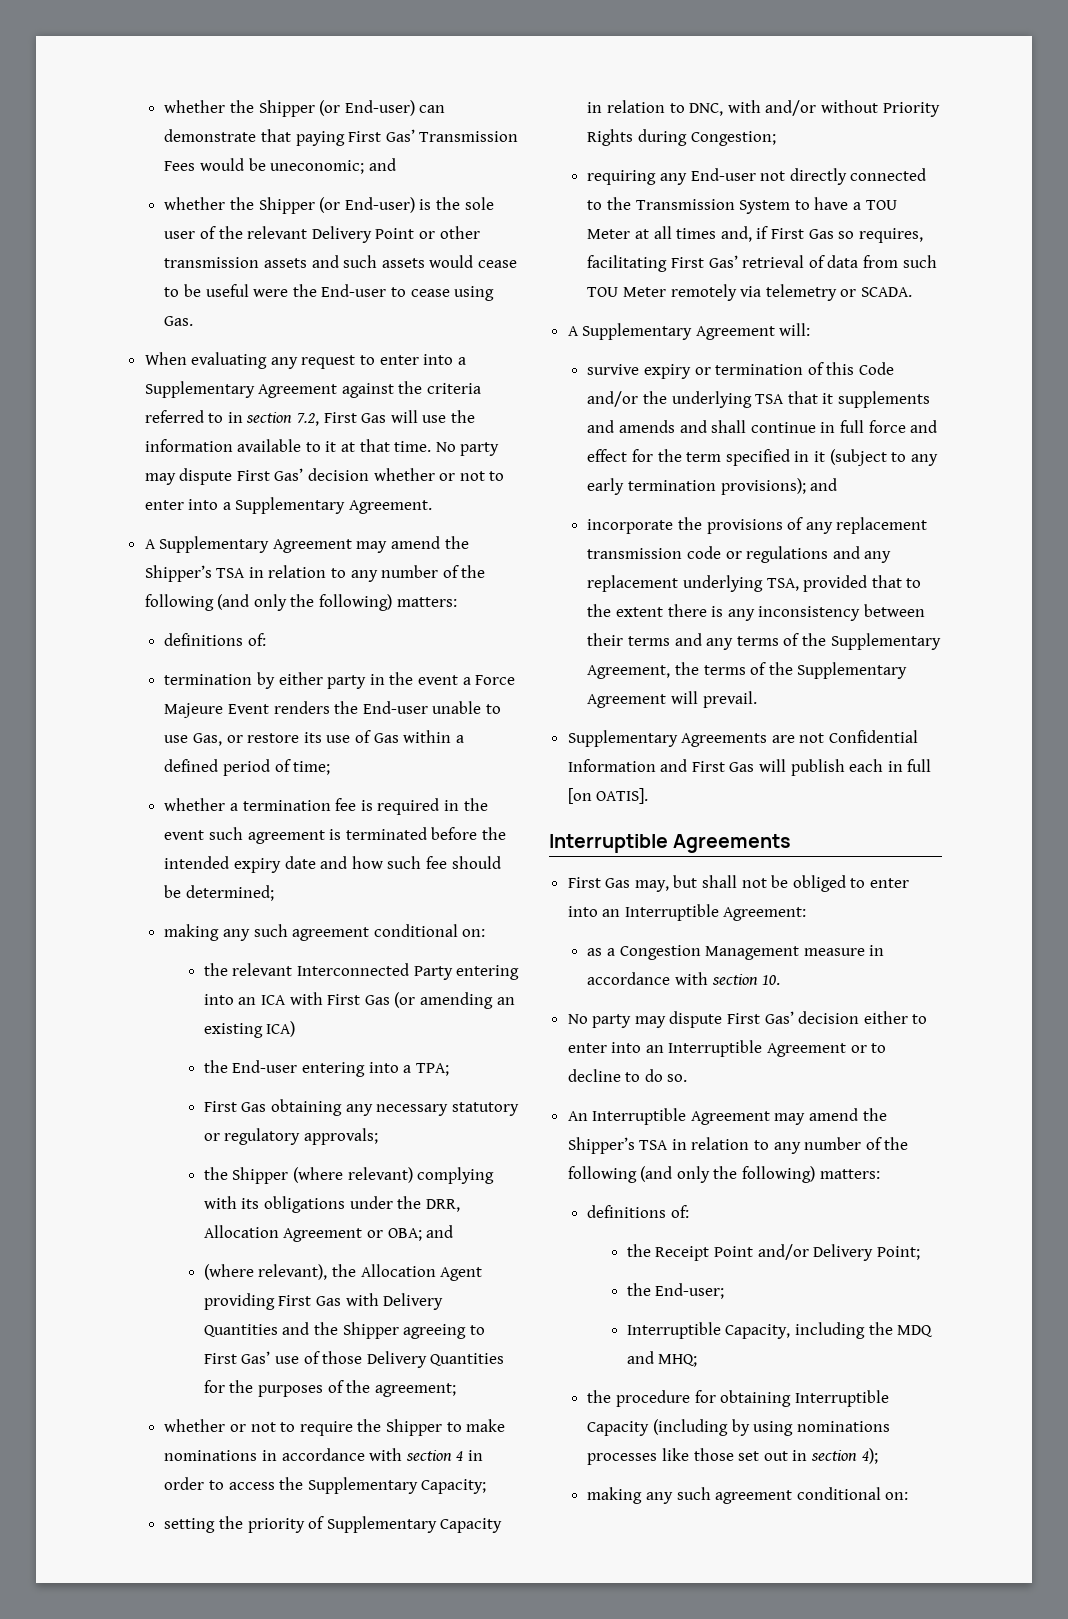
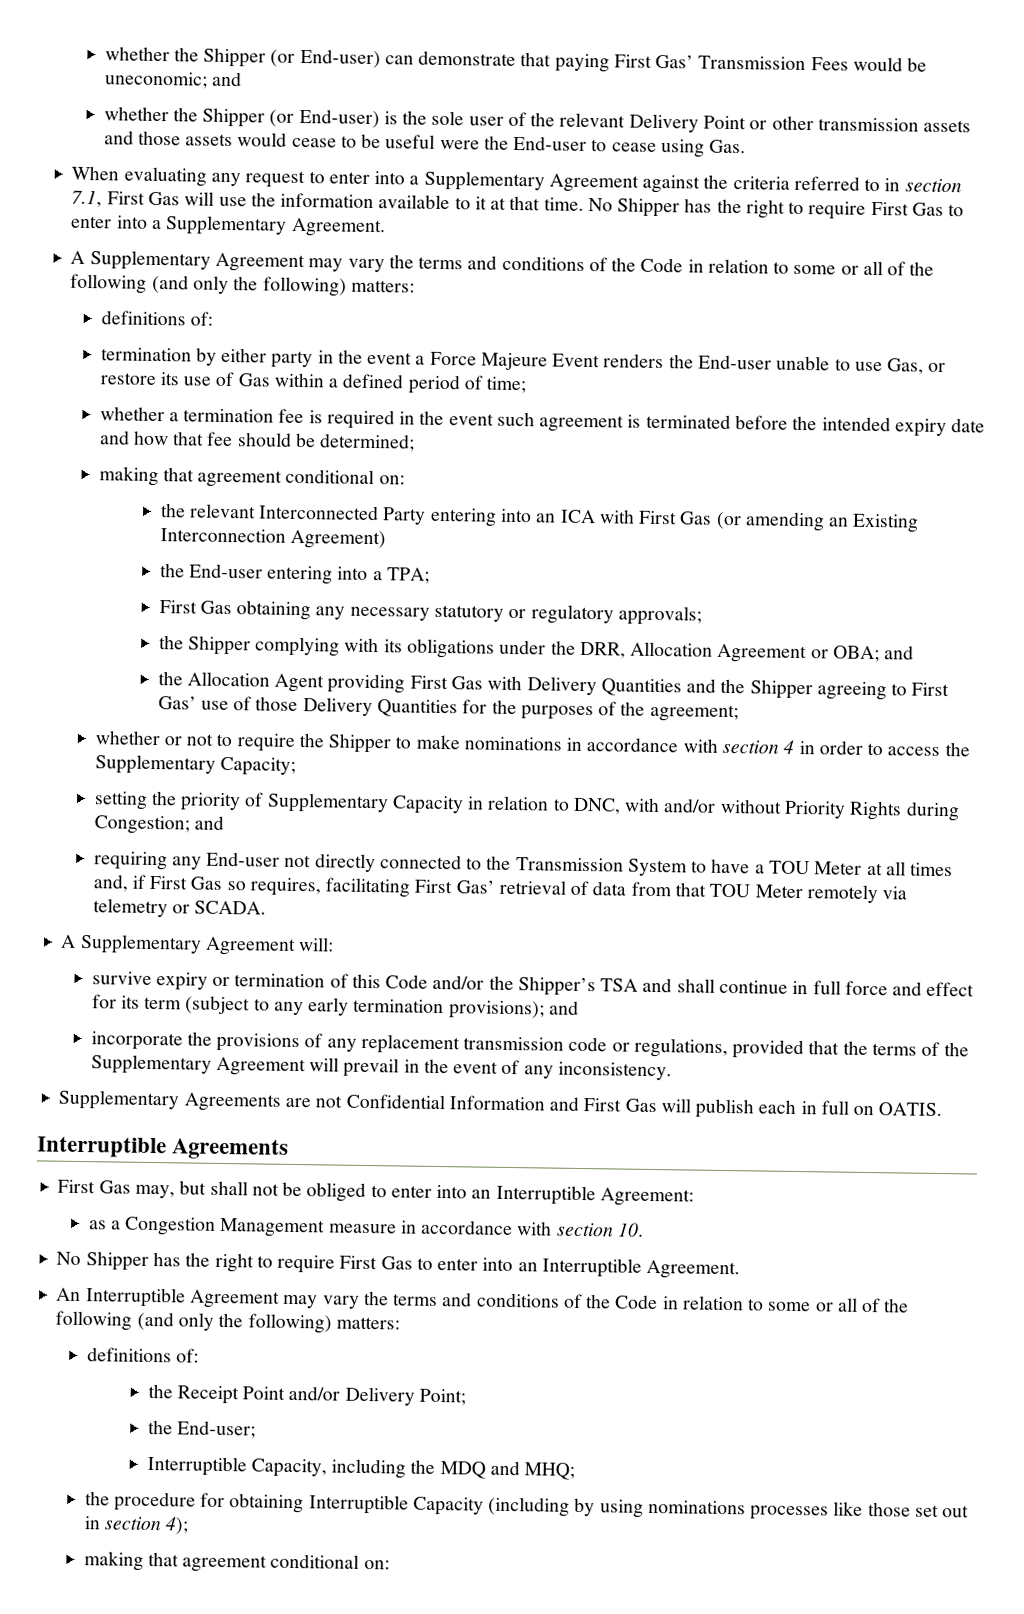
- whether the Shipper (or End-user) is the sole user of the relevant Delivery Point or other transmission assets and such assets would cease to be useful were the End-user to cease using Gas.
+ whether the Shipper (or End-user) is the sole user of the relevant Delivery Point or other transmission assets and those assets would cease to be useful were the End-user to cease using Gas.
- When evaluating any request to enter into a Supplementary Agreement against the criteria referred to in section 7.2, First Gas will use the information available to it at that time.
+ When evaluating any request to enter into a Supplementary Agreement against the criteria referred to in section 7.1, First Gas will use the information available to it at that time.
- No party may dispute First Gas’ decision whether or not to enter into a Supplementary Agreement.
+ No Shipper has the right to require First Gas to enter into a Supplementary Agreement.
- A Supplementary Agreement may amend the Shipper’s TSA in relation to any number of the following (and only the following) matters:
+ A Supplementary Agreement may vary the terms and conditions of the Code in relation to some or all of the following (and only the following) matters:
- whether a termination fee is required in the event such agreement is terminated before the intended expiry date and how such fee should be determined;
- making any such agreement conditional on:
+ whether a termination fee is required in the event such agreement is terminated before the intended expiry date and how that fee should be determined;
+ making that agreement conditional on:
- the relevant Interconnected Party entering into an ICA with First Gas (or amending an existing ICA)
+ the relevant Interconnected Party entering into an ICA with First Gas (or amending an Existing Interconnection Agreement)
- the Shipper (where relevant) complying with its obligations under the DRR, Allocation Agreement or OBA; and
+ the Shipper complying with its obligations under the DRR, Allocation Agreement or OBA; and
- (where relevant), the Allocation Agent providing First Gas with Delivery Quantities and the Shipper agreeing to First Gas’ use of those Delivery Quantities for the purposes of the agreement;
+ the Allocation Agent providing First Gas with Delivery Quantities and the Shipper agreeing to First Gas’ use of those Delivery Quantities for the purposes of the agreement;
- setting the priority of Supplementary Capacity in relation to DNC, with and/or without Priority Rights during Congestion;
+ setting the priority of Supplementary Capacity in relation to DNC, with and/or without Priority Rights during Congestion; and
- requiring any End-user not directly connected to the Transmission System to have a TOU Meter at all times and, if First Gas so requires, facilitating First Gas’ retrieval of data from such TOU Meter remotely via telemetry or SCADA.
+ requiring any End-user not directly connected to the Transmission System to have a TOU Meter at all times and, if First Gas so requires, facilitating First Gas’ retrieval of data from that TOU Meter remotely via telemetry or SCADA.
- survive expiry or termination of this Code and/or the underlying TSA that it supplements and amends and shall continue in full force and effect for the term specified in it (subject to any early termination provisions); and
+ survive expiry or termination of this Code and/or the Shipper’s TSA and shall continue in full force and effect for its term (subject to any early termination provisions); and
- incorporate the provisions of any replacement transmission code or regulations and any replacement underlying TSA, provided that to the extent there is any inconsistency between their terms and any terms of the Supplementary Agreement, the terms of the Supplementary Agreement will prevail.
+ incorporate the provisions of any replacement transmission code or regulations, provided that the terms of the Supplementary Agreement will prevail in the event of any inconsistency.
- Supplementary Agreements are not Confidential Information and First Gas will publish each in full [on OATIS].
+ Supplementary Agreements are not Confidential Information and First Gas will publish each in full on OATIS.
- No party may dispute First Gas’ decision either to enter into an Interruptible Agreement or to decline to do so.
- An Interruptible Agreement may amend the Shipper’s TSA in relation to any number of the following (and only the following) matters:
+ No Shipper has the right to require First Gas to enter into an Interruptible Agreement.
+ An Interruptible Agreement may vary the terms and conditions of the Code in relation to some or all of the following (and only the following) matters:
  the procedure for obtaining Interruptible Capacity (including by using nominations processes like those set out in section 4);
- making any such agreement conditional on:
+ making that agreement conditional on:

